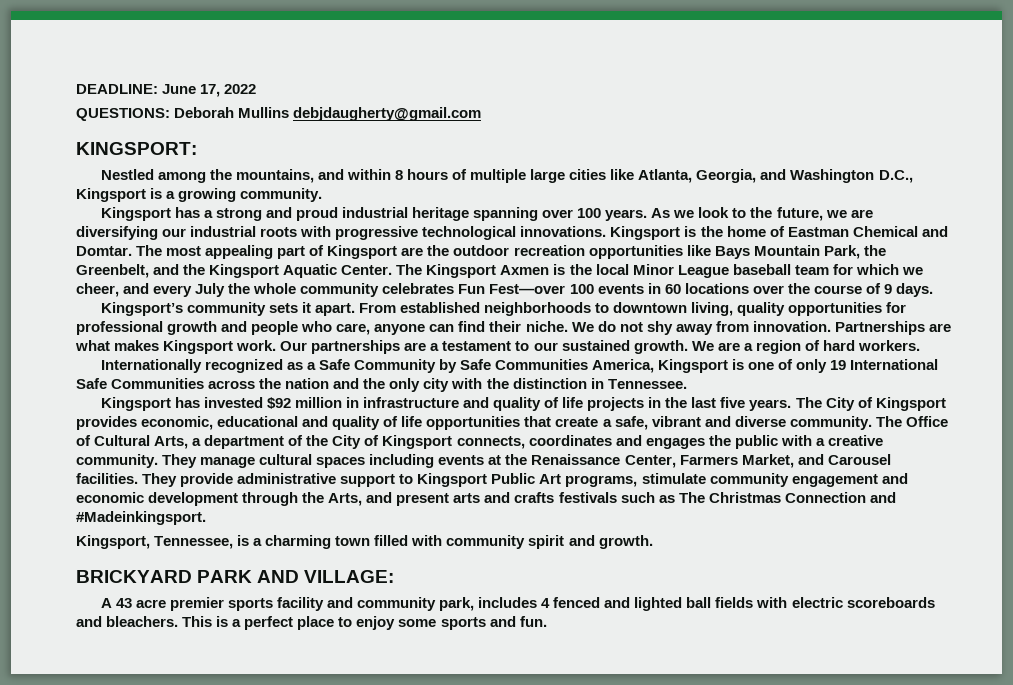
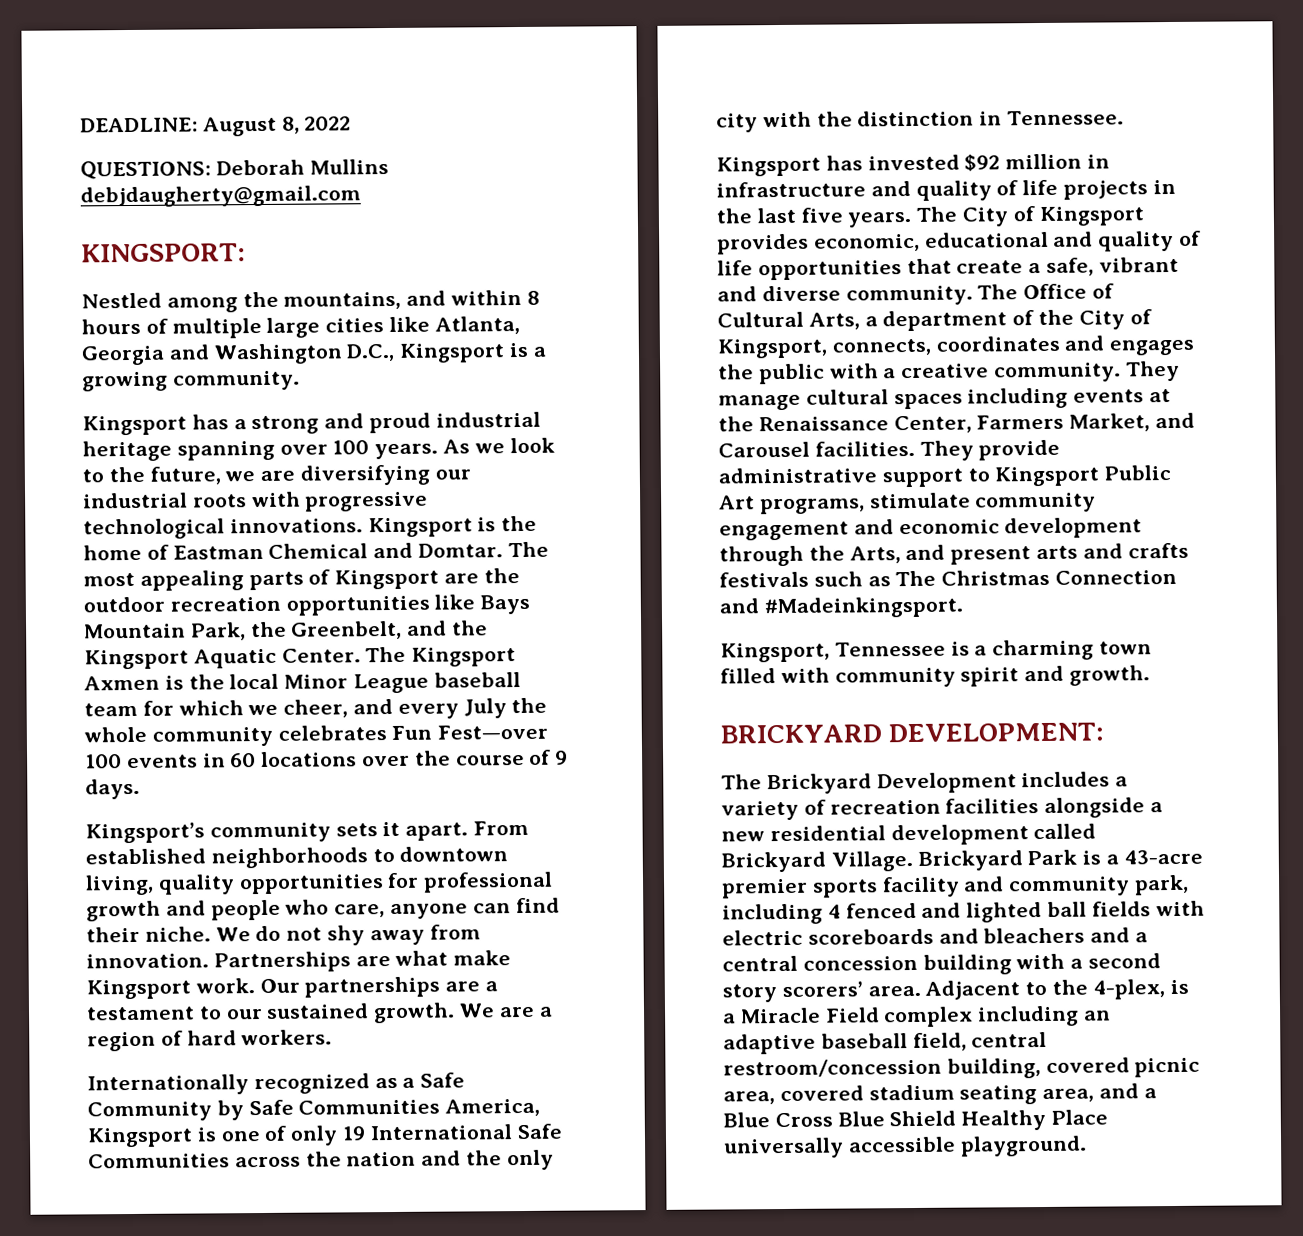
- DEADLINE: June 17, 2022
+ DEADLINE: August 8, 2022
- Nestled among the mountains, and within 8 hours of multiple large cities like Atlanta, Georgia, and Washington D.C., Kingsport is a growing community.
+ Nestled among the mountains, and within 8 hours of multiple large cities like Atlanta, Georgia and Washington D.C., Kingsport is a growing community.
- The most appealing part of Kingsport are the outdoor recreation opportunities like Bays Mountain Park, the Greenbelt, and the Kingsport Aquatic Center.
+ The most appealing parts of Kingsport are the outdoor recreation opportunities like Bays Mountain Park, the Greenbelt, and the Kingsport Aquatic Center.
- Partnerships are what makes Kingsport work.
+ Partnerships are what make Kingsport work.
- The Office of Cultural Arts, a department of the City of Kingsport connects, coordinates and engages the public with a creative community.
+ The Office of Cultural Arts, a department of the City of Kingsport, connects, coordinates and engages the public with a creative community.
- Kingsport, Tennessee, is a charming town filled with community spirit and growth.
+ Kingsport, Tennessee is a charming town filled with community spirit and growth.
- BRICKYARD PARK AND VILLAGE:
- A 43 acre premier sports facility and community park, includes 4 fenced and lighted ball fields with electric scoreboards and bleachers. This is a perfect place to enjoy some sports and fun.
+ BRICKYARD DEVELOPMENT:
+ The Brickyard Development includes a variety of recreation facilities alongside a new residential development called Brickyard Village. Brickyard Park is a 43-acre premier sports facility and community park, including 4 fenced and lighted ball fields with electric scoreboards and bleachers and a central concession building with a second story scorers’ area. Adjacent to the 4-plex, is a Miracle Field complex including an adaptive baseball field, central restroom/concession building, covered picnic area, covered stadium seating area, and a Blue Cross Blue Shield Healthy Place universally accessible playground.

